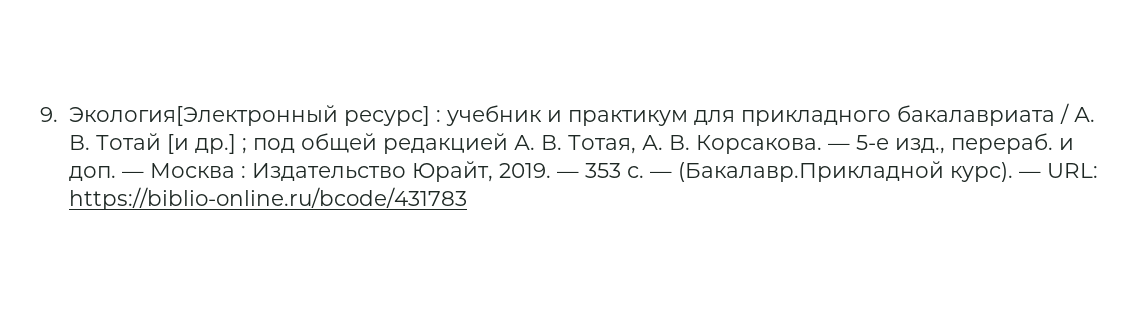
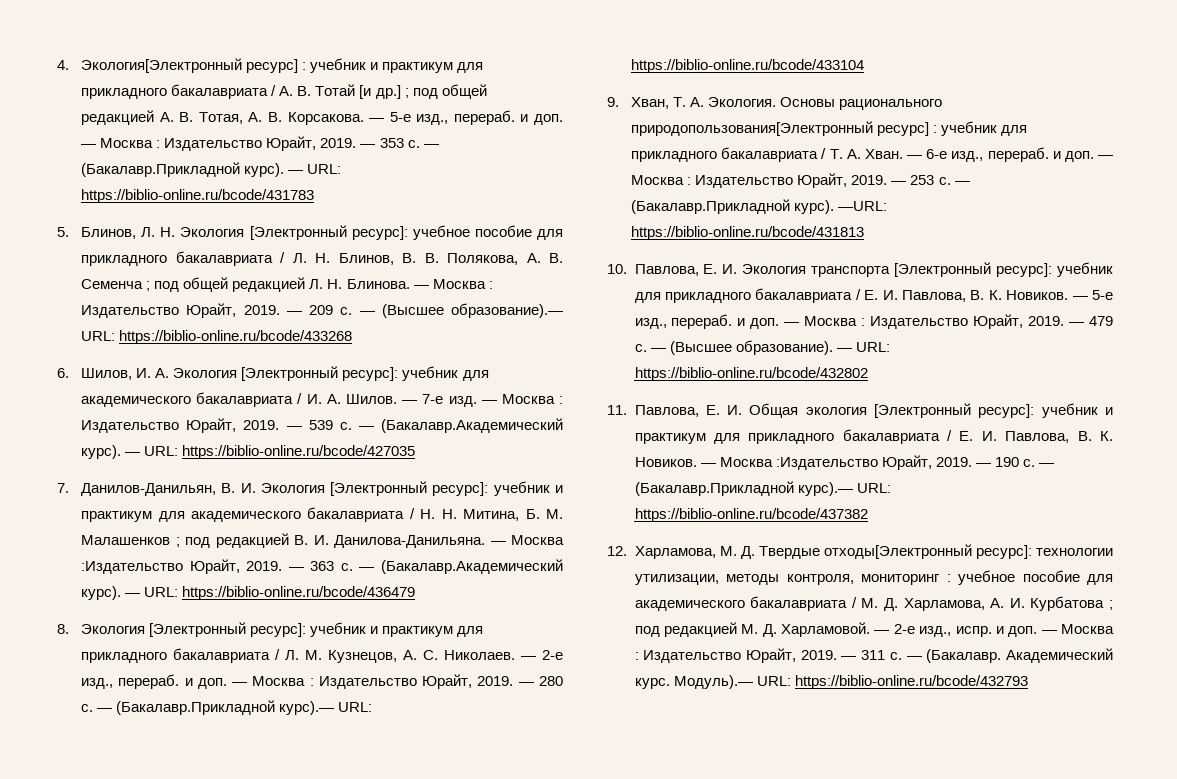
- 9. Экология[Электронный ресурс] : учебник и практикум для прикладного бакалавриата / А. В. Тотай [и др.] ; под общей редакцией А. В. Тотая, А. В. Корсакова.
+ 4. Экология[Электронный ресурс] : учебник и практикум для прикладного бакалавриата / А. В. Тотай [и др.] ; под общей редакцией А. В. Тотая, А. В. Корсакова.
+ 5. Блинов, Л. Н. Экология [Электронный ресурс]: учебное пособие для прикладного бакалавриата / Л. Н. Блинов, В. В. Полякова, А. В. Семенча ; под общей редакцией Л. Н. Блинова. — Москва : Издательство Юрайт, 2019. — 209 с. — (Высшее образование).— URL: https://biblio-online.ru/bcode/433268
+ 6. Шилов, И. А. Экология [Электронный ресурс]: учебник для академического бакалавриата / И. А. Шилов. — 7-е изд. — Москва : Издательство Юрайт, 2019. — 539 с. — (Бакалавр.Академический курс). — URL: https://biblio-online.ru/bcode/427035
+ 7. Данилов-Данильян, В. И. Экология [Электронный ресурс]: учебник и практикум для академического бакалавриата / Н. Н. Митина, Б. М. Малашенков ; под редакцией В. И. Данилова-Данильяна. — Москва :Издательство Юрайт, 2019. — 363 с. — (Бакалавр.Академический курс). — URL: https://biblio-online.ru/bcode/436479
+ 8. Экология [Электронный ресурс]: учебник и практикум для прикладного бакалавриата / Л. М. Кузнецов, А. С. Николаев. — 2-е изд., перераб. и доп. — Москва : Издательство Юрайт, 2019. — 280 с. — (Бакалавр.Прикладной курс).— URL: https://biblio-online.ru/bcode/433104
+ 9. Хван, Т. А. Экология. Основы рационального природопользования[Электронный ресурс] : учебник для прикладного бакалавриата / Т. А. Хван. — 6-е изд., перераб. и доп. — Москва : Издательство Юрайт, 2019. — 253 с. — (Бакалавр.Прикладной курс). —URL: https://biblio-online.ru/bcode/431813
+ 10. Павлова, Е. И. Экология транспорта [Электронный ресурс]: учебник для прикладного бакалавриата / Е. И. Павлова, В. К. Новиков. — 5-е изд., перераб. и доп. — Москва : Издательство Юрайт, 2019. — 479 с. — (Высшее образование). — URL: https://biblio-online.ru/bcode/432802
+ 11. Павлова, Е. И. Общая экология [Электронный ресурс]: учебник и практикум для прикладного бакалавриата / Е. И. Павлова, В. К. Новиков. — Москва :Издательство Юрайт, 2019. — 190 с. — (Бакалавр.Прикладной курс).— URL: https://biblio-online.ru/bcode/437382
+ 12. Харламова, М. Д. Твердые отходы[Электронный ресурс]: технологии утилизации, методы контроля, мониторинг : учебное пособие для академического бакалавриата / М. Д. Харламова, А. И. Курбатова ; под редакцией М. Д. Харламовой. — 2-е изд., испр. и доп. — Москва : Издательство Юрайт, 2019. — 311 с. — (Бакалавр. Академический курс. Модуль).— URL: https://biblio-online.ru/bcode/432793

